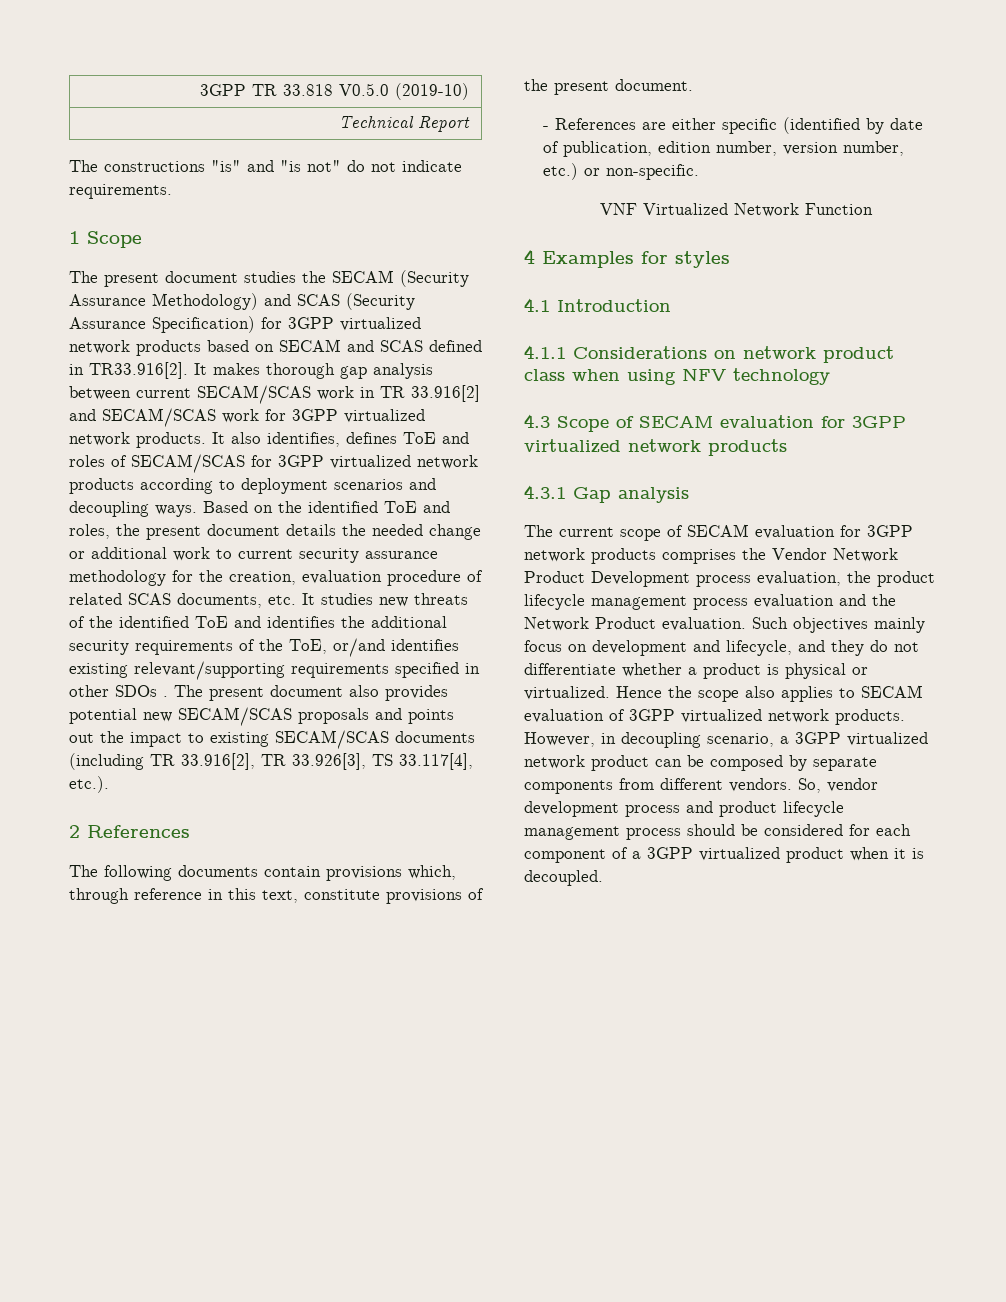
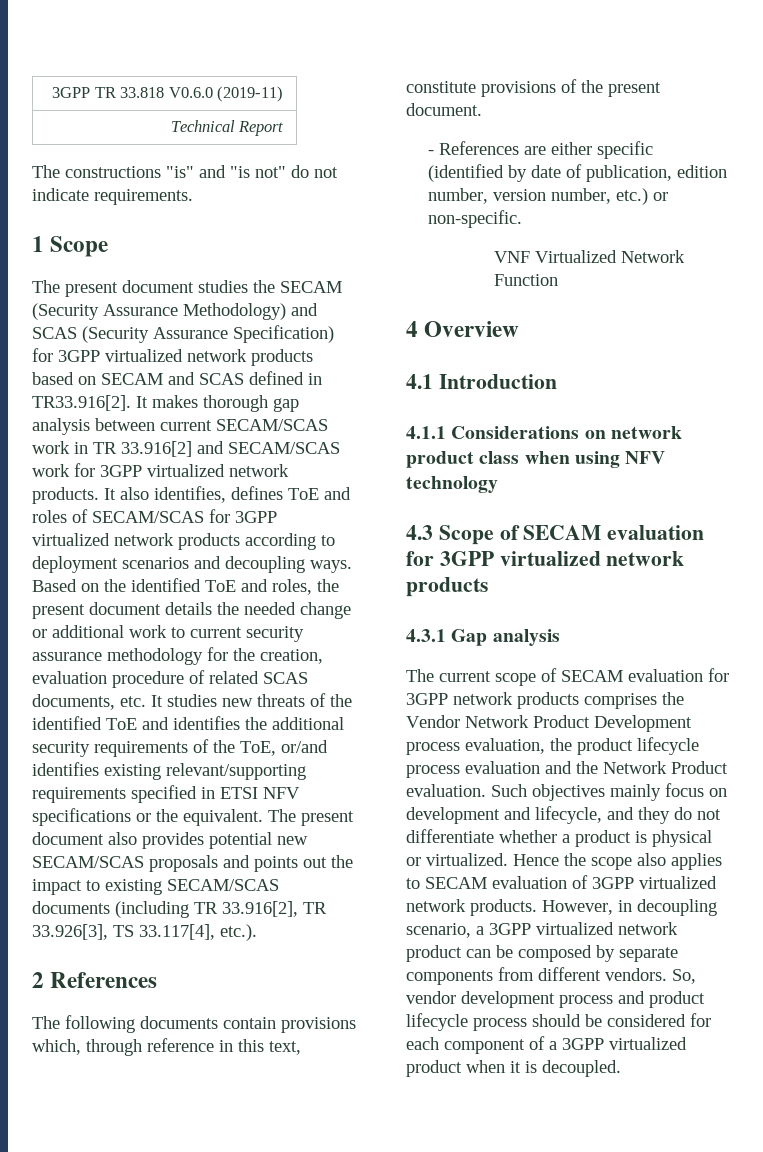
- 3GPP TR 33.818 V0.5.0 (2019-10)
+ 3GPP TR 33.818 V0.6.0 (2019-11)
- Based on the identified ToE and roles, the present document details the needed change or additional work to current security assurance methodology for the creation, evaluation procedure of related SCAS documents, etc. It studies new threats of the identified ToE and identifies the additional security requirements of the ToE, or/and identifies existing relevant/supporting requirements specified in other SDOs .
+ Based on the identified ToE and roles, the present document details the needed change or additional work to current security assurance methodology for the creation, evaluation procedure of related SCAS documents, etc. It studies new threats of the identified ToE and identifies the additional security requirements of the ToE, or/and identifies existing relevant/supporting requirements specified in ETSI NFV specifications or the equivalent.
- 4 Examples for styles
+ 4 Overview
- The current scope of SECAM evaluation for 3GPP network products comprises the Vendor Network Product Development process evaluation, the product lifecycle management process evaluation and the Network Product evaluation.
+ The current scope of SECAM evaluation for 3GPP network products comprises the Vendor Network Product Development process evaluation, the product lifecycle process evaluation and the Network Product evaluation.
- So, vendor development process and product lifecycle management process should be considered for each component of a 3GPP virtualized product when it is decoupled.
+ So, vendor development process and product lifecycle process should be considered for each component of a 3GPP virtualized product when it is decoupled.

